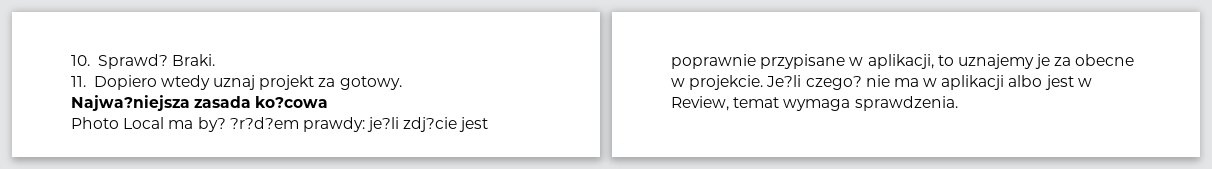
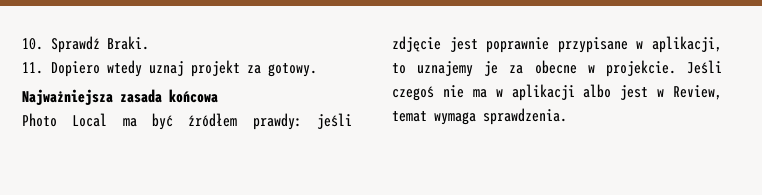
- 10. Sprawd? Braki.
+ 10. Sprawdź Braki.
- Najwa?niejsza zasada ko?cowa
+ Najważniejsza zasada końcowa
- Photo Local ma by? ?r?d?em prawdy: je?li zdj?cie jest poprawnie przypisane w aplikacji, to uznajemy je za obecne w projekcie.
+ Photo Local ma być źródłem prawdy: jeśli zdjęcie jest poprawnie przypisane w aplikacji, to uznajemy je za obecne w projekcie.
- Je?li czego? nie ma w aplikacji albo jest w Review, temat wymaga sprawdzenia.
+ Jeśli czegoś nie ma w aplikacji albo jest w Review, temat wymaga sprawdzenia.

